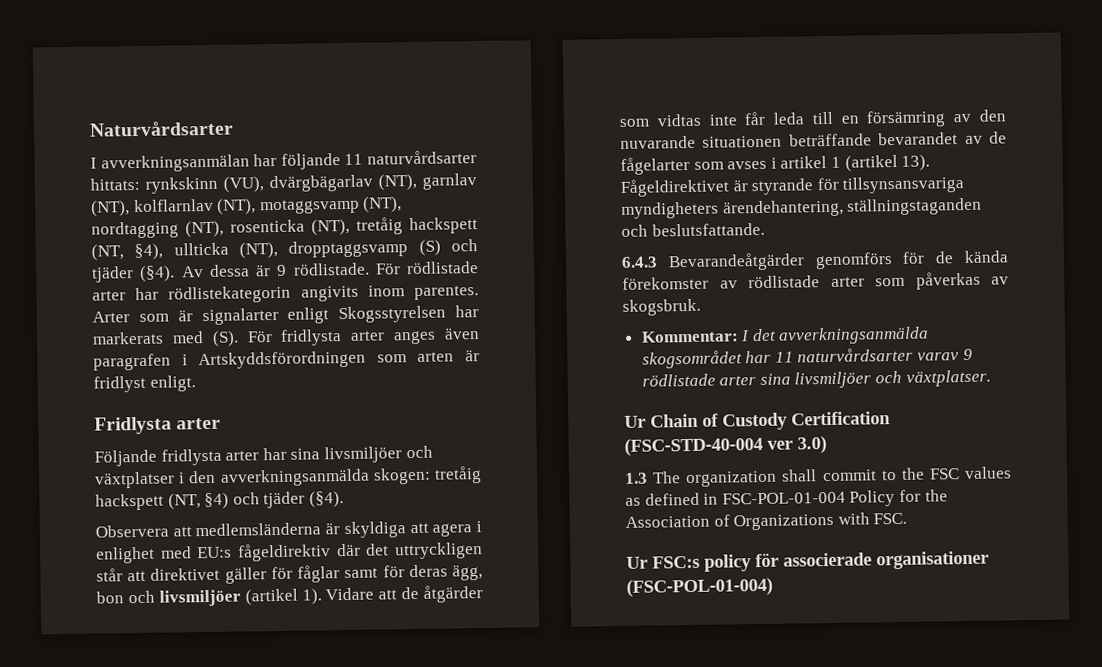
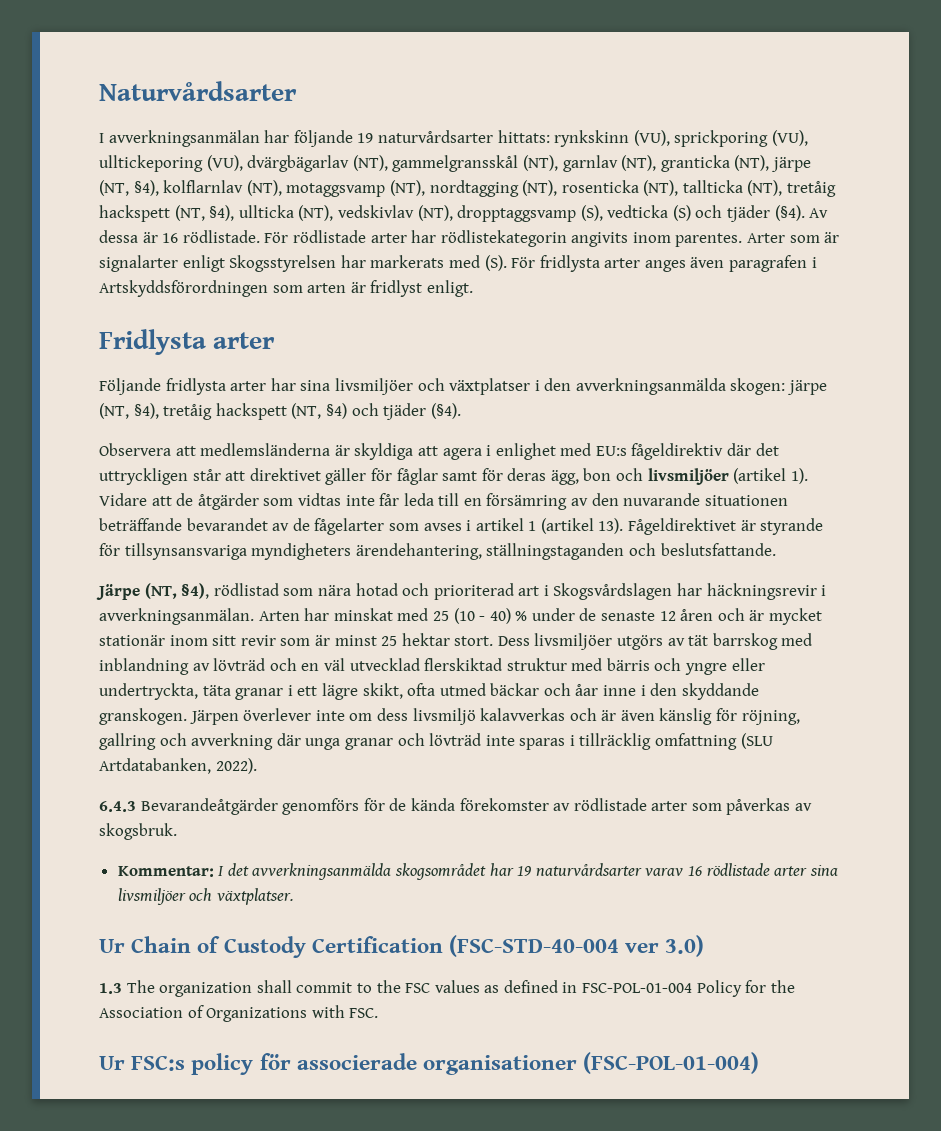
- I avverkningsanmälan har följande 11 naturvårdsarter hittats: rynkskinn (VU), dvärgbägarlav (NT), garnlav (NT), kolflarnlav (NT), motaggsvamp (NT), nordtagging (NT), rosenticka (NT), tretåig hackspett (NT, §4), ullticka (NT), dropptaggsvamp (S) och tjäder (§4).
+ I avverkningsanmälan har följande 19 naturvårdsarter hittats: rynkskinn (VU), sprickporing (VU), ulltickeporing (VU), dvärgbägarlav (NT), gammelgransskål (NT), garnlav (NT), granticka (NT), järpe (NT, §4), kolflarnlav (NT), motaggsvamp (NT), nordtagging (NT), rosenticka (NT), tallticka (NT), tretåig hackspett (NT, §4), ullticka (NT), vedskivlav (NT), dropptaggsvamp (S), vedticka (S) och tjäder (§4).
- Av dessa är 9 rödlistade.
+ Av dessa är 16 rödlistade.
- Följande fridlysta arter har sina livsmiljöer och växtplatser i den avverkningsanmälda skogen: tretåig hackspett (NT, §4) och tjäder (§4).
+ Följande fridlysta arter har sina livsmiljöer och växtplatser i den avverkningsanmälda skogen: järpe (NT, §4), tretåig hackspett (NT, §4) och tjäder (§4).
+ Järpe (NT, §4), rödlistad som nära hotad och prioriterad art i Skogsvårdslagen har häckningsrevir i avverkningsanmälan. Arten har minskat med 25 (10 - 40) % under de senaste 12 åren och är mycket stationär inom sitt revir som är minst 25 hektar stort. Dess livsmiljöer utgörs av tät barrskog med inblandning av lövträd och en väl utvecklad flerskiktad struktur med bärris och yngre eller undertryckta, täta granar i ett lägre skikt, ofta utmed bäckar och åar inne i den skyddande granskogen. Järpen överlever inte om dess livsmiljö kalavverkas och är även känslig för röjning, gallring och avverkning där unga granar och lövträd inte sparas i tillräcklig omfattning (SLU Artdatabanken, 2022).
- Kommentar: I det avverkningsanmälda skogsområdet har 11 naturvårdsarter varav 9 rödlistade arter sina livsmiljöer och växtplatser.
+ Kommentar: I det avverkningsanmälda skogsområdet har 19 naturvårdsarter varav 16 rödlistade arter sina livsmiljöer och växtplatser.

